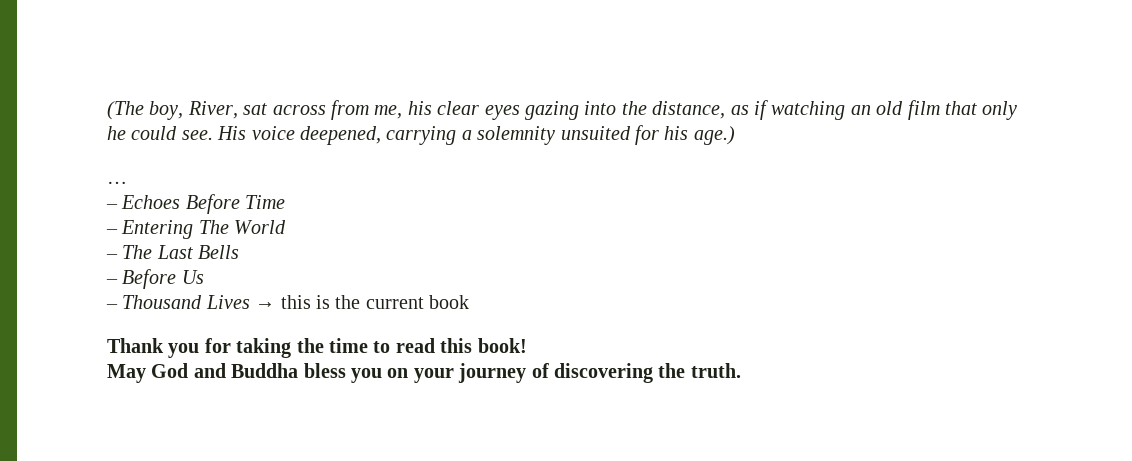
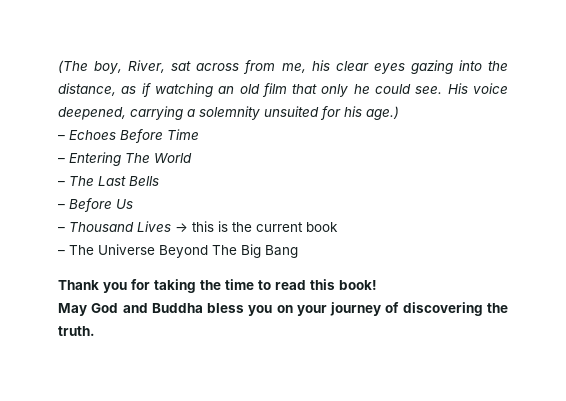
- …
+ – The Universe Beyond The Big Bang

